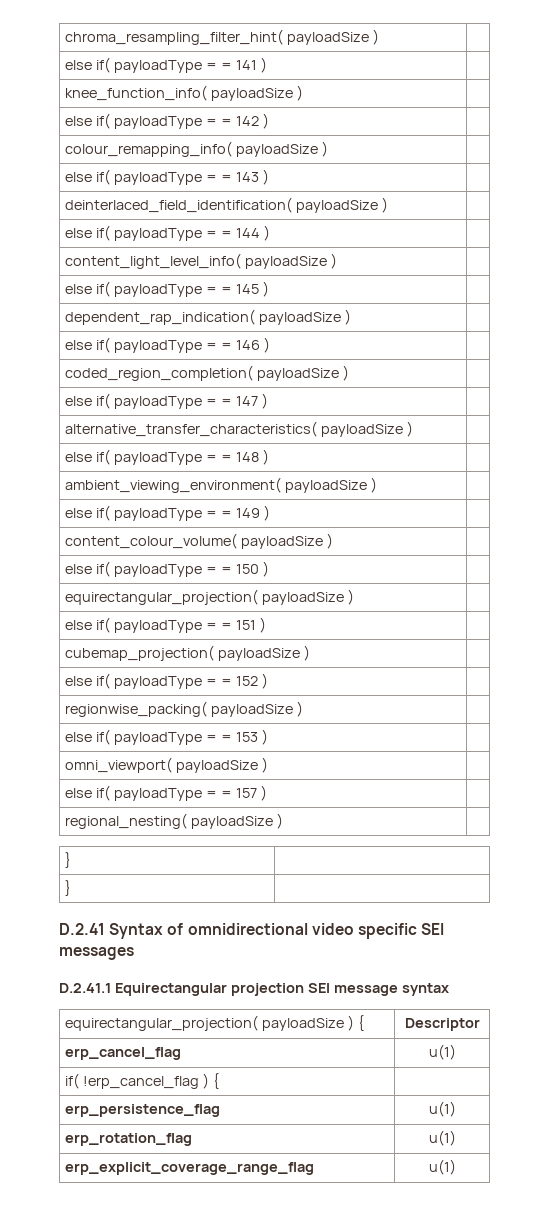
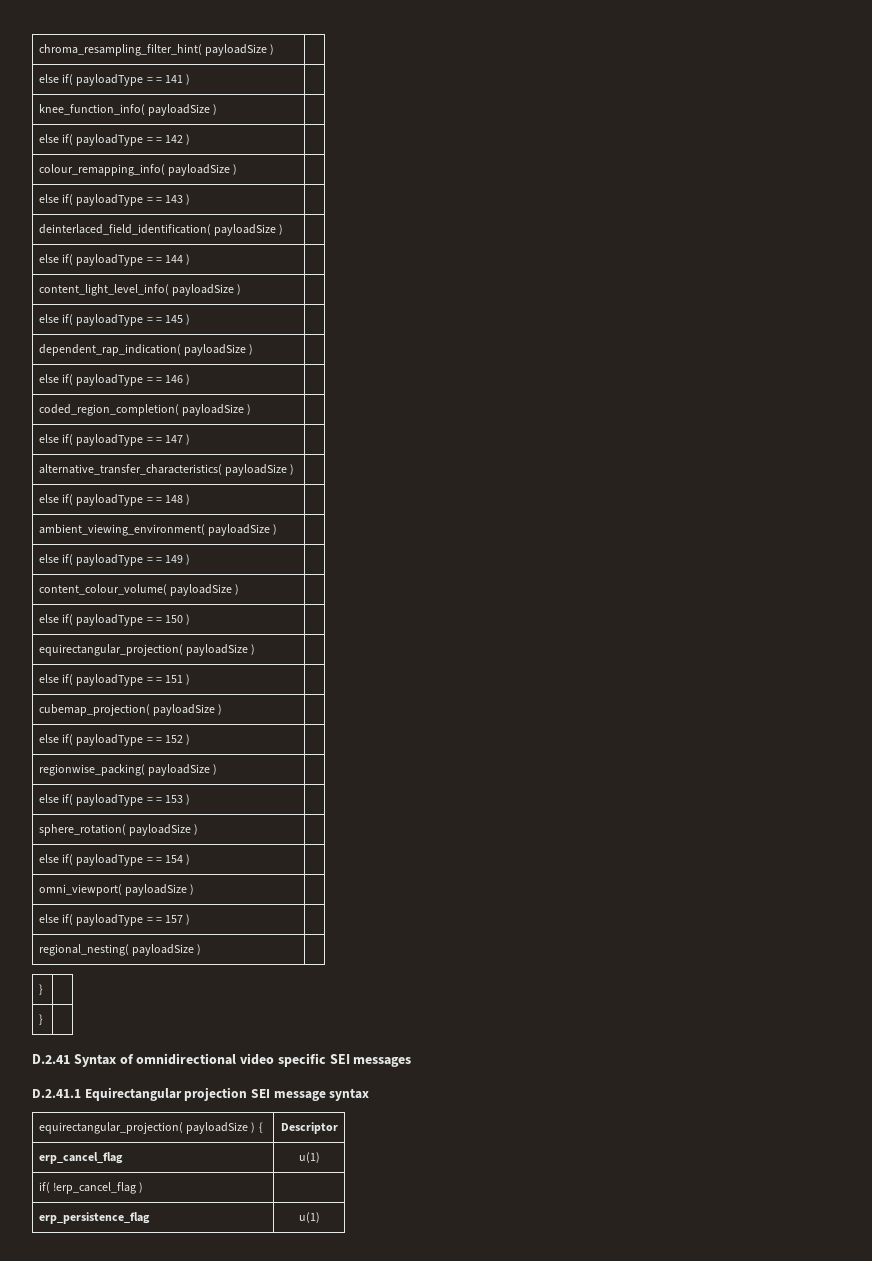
+ sphere_rotation( payloadSize ) |
+ else if( payloadType = = 154 ) |
- if( !erp_cancel_flag ) { |
+ if( !erp_cancel_flag ) |
- erp_rotation_flag | u(1)
- erp_explicit_coverage_range_flag | u(1)

